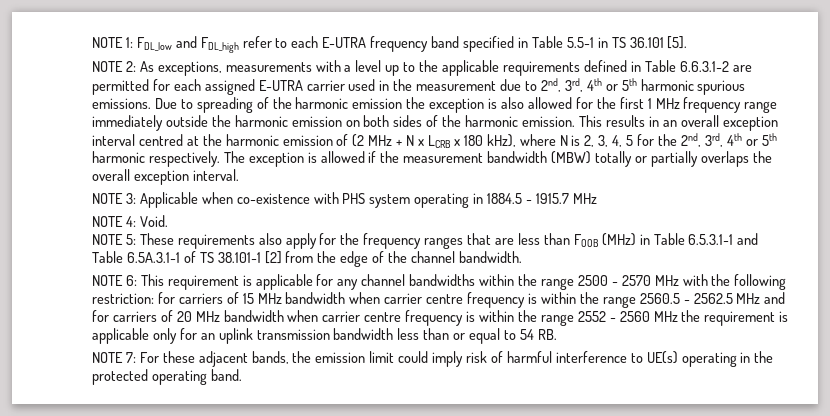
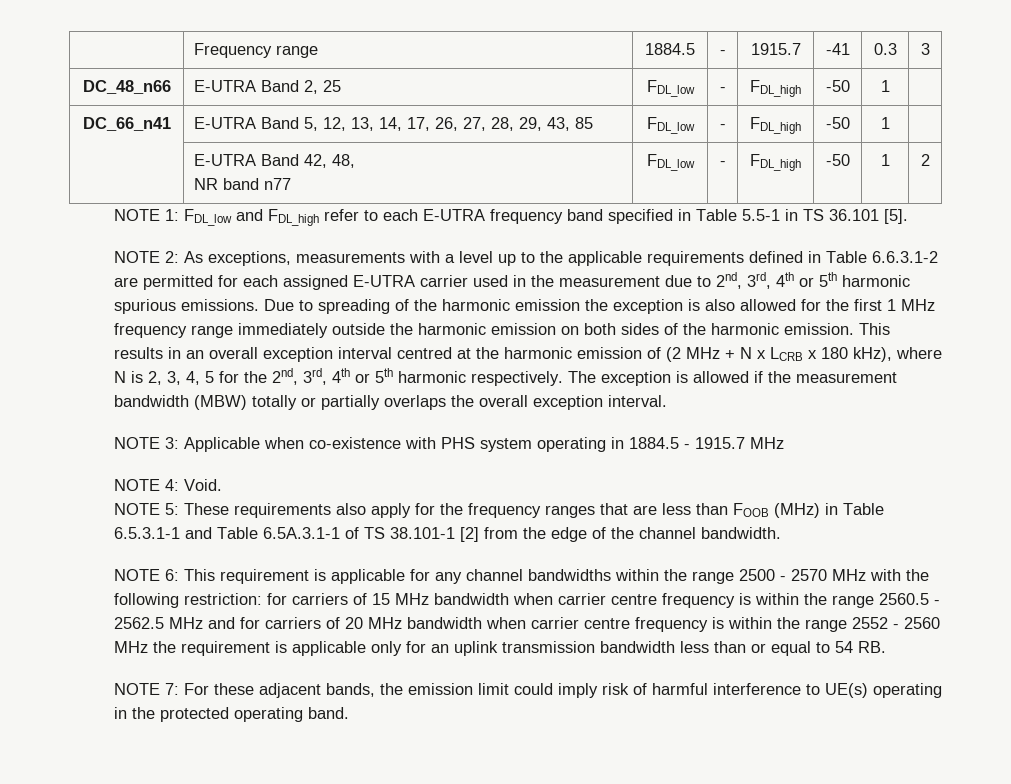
+ | Frequency range | 1884.5 | - | 1915.7 | -41 | 0.3 | 3
+ DC_48_n66 | E-UTRA Band 2, 25 | FDL_low | - | FDL_high | -50 | 1 |
+ DC_66_n41 | E-UTRA Band 5, 12, 13, 14, 17, 26, 27, 28, 29, 43, 85 | FDL_low | - | FDL_high | -50 | 1 |
+ | E-UTRA Band 42, 48,
+ NR band n77 | FDL_low | - | FDL_high | -50 | 1 | 2

